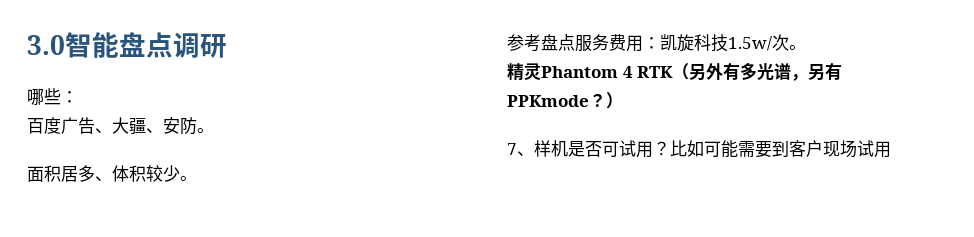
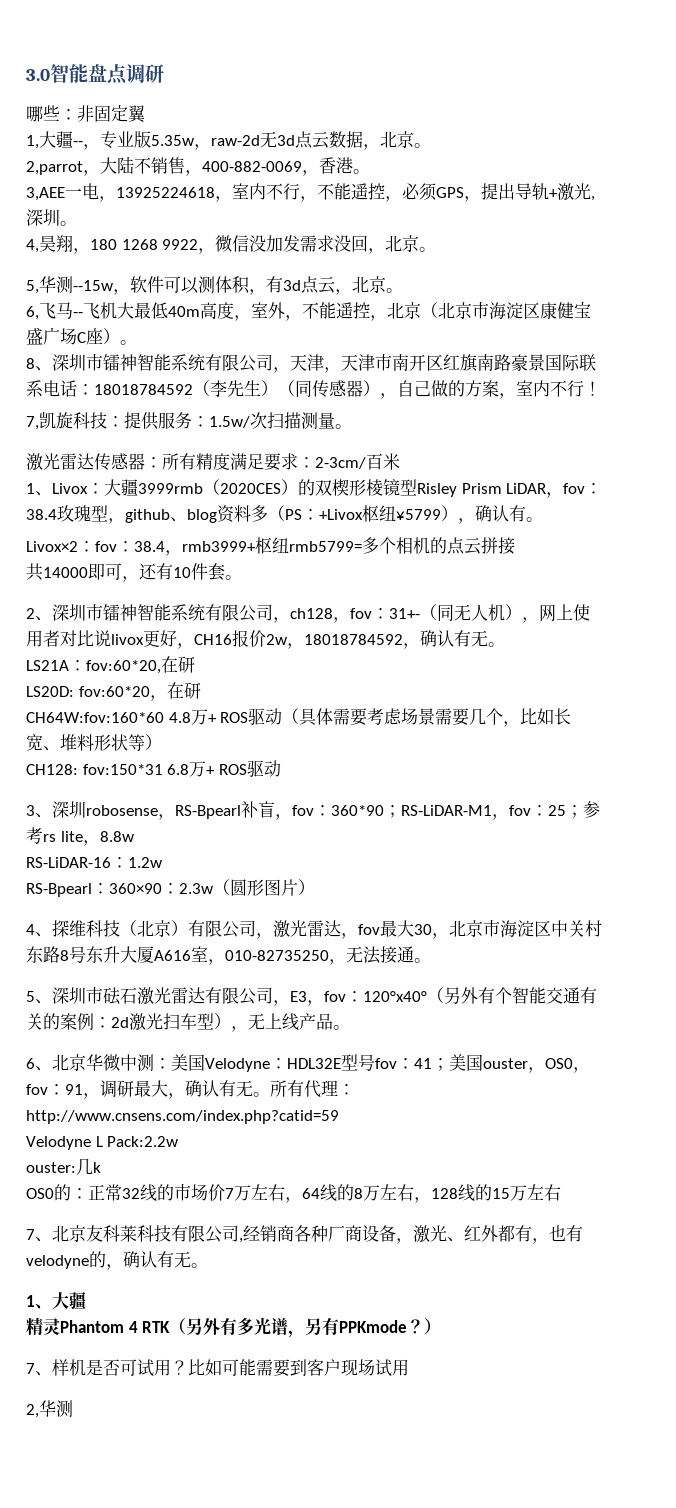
- 哪些：
- 百度广告、大疆、安防。
- 面积居多、体积较少。
- 参考盘点服务费用：凯旋科技1.5w/次。
+ 哪些：非固定翼
+ 1,大疆--，专业版5.35w，raw-2d无3d点云数据，北京。
+ 2,parrot，大陆不销售，400-882-0069，香港。
+ 3,AEE一电，13925224618，室内不行，不能遥控，必须GPS，提出导轨+激光,深圳。
+ 4,昊翔，180 1268 9922，微信没加发需求没回，北京。
+ 5,华测--15w，软件可以测体积，有3d点云，北京。
+ 6,飞马--飞机大最低40m高度，室外，不能遥控，北京（北京市海淀区康健宝盛广场C座）。
+ 8、深圳市镭神智能系统有限公司，天津，天津市南开区红旗南路豪景国际联系电话：18018784592（李先生）（同传感器），自己做的方案，室内不行！
+ 7,凯旋科技：提供服务：1.5w/次扫描测量。
+ 激光雷达传感器：所有精度满足要求：2-3cm/百米
+ 1、Livox：大疆3999rmb（2020CES）的双楔形棱镜型Risley Prism LiDAR，fov：38.4玫瑰型，github、blog资料多（PS：+Livox枢纽¥5799），确认有。
+ Livox×2：fov：38.4，rmb3999+枢纽rmb5799=多个相机的点云拼接
+ 共14000即可，还有10件套。
+ 2、深圳市镭神智能系统有限公司，ch128，fov：31+-（同无人机），网上使用者对比说livox更好，CH16报价2w，18018784592，确认有无。
+ LS21A：fov:60*20,在研
+ LS20D: fov:60*20，在研
+ CH64W:fov:160*60 4.8万+ ROS驱动（具体需要考虑场景需要几个，比如长宽、堆料形状等）
+ CH128: fov:150*31 6.8万+ ROS驱动
+ 3、深圳robosense，RS-Bpearl补盲，fov：360*90；RS-LiDAR-M1，fov：25；参考rs lite，8.8w
+ RS-LiDAR-16：1.2w
+ RS-Bpearl：360×90：2.3w（圆形图片）
+ 4、探维科技（北京）有限公司，激光雷达，fov最大30，北京市海淀区中关村东路8号东升大厦A616室，010-82735250，无法接通。
+ 5、深圳市砝石激光雷达有限公司，E3，fov：120°x40°（另外有个智能交通有关的案例：2d激光扫车型），无上线产品。
+ 6、北京华微中测：美国Velodyne：HDL32E型号fov：41；美国ouster，OS0，fov：91，调研最大，确认有无。所有代理：http://www.cnsens.com/index.php?catid=59
+ Velodyne L Pack:2.2w
+ ouster:几k
+ OS0的：正常32线的市场价7万左右，64线的8万左右，128线的15万左右
+ 7、北京友科莱科技有限公司,经销商各种厂商设备，激光、红外都有，也有velodyne的，确认有无。
+ 1、大疆
+ 2,华测

